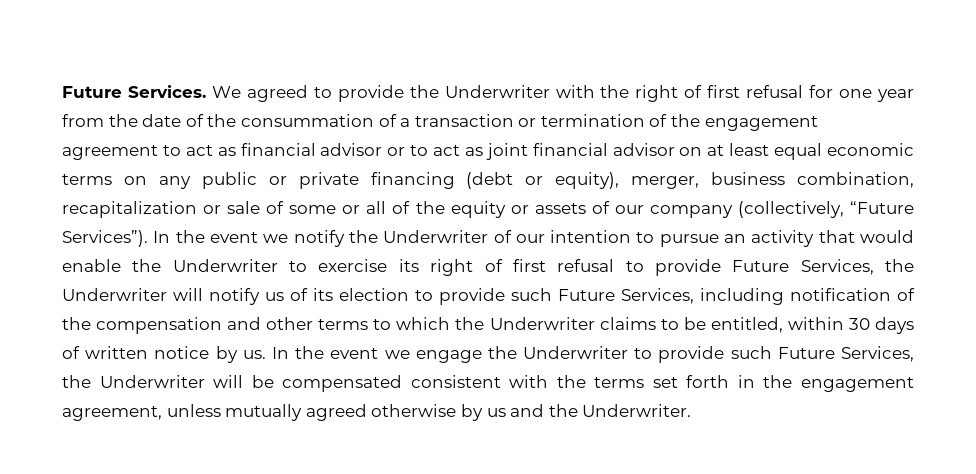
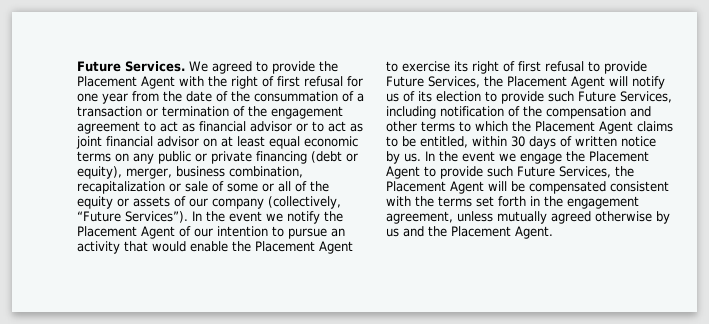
- We agreed to provide the Underwriter with the right of first refusal for one year from the date of the consummation of a transaction or termination of the engagement agreement to act as financial advisor or to act as joint financial advisor on at least equal economic terms on any public or private financing (debt or equity), merger, business combination, recapitalization or sale of some or all of the equity or assets of our company (collectively, “Future Services”).
+ We agreed to provide the Placement Agent with the right of first refusal for one year from the date of the consummation of a transaction or termination of the engagement agreement to act as financial advisor or to act as joint financial advisor on at least equal economic terms on any public or private financing (debt or equity), merger, business combination, recapitalization or sale of some or all of the equity or assets of our company (collectively, “Future Services”).
- In the event we notify the Underwriter of our intention to pursue an activity that would enable the Underwriter to exercise its right of first refusal to provide Future Services, the Underwriter will notify us of its election to provide such Future Services, including notification of the compensation and other terms to which the Underwriter claims to be entitled, within 30 days of written notice by us.
+ In the event we notify the Placement Agent of our intention to pursue an activity that would enable the Placement Agent to exercise its right of first refusal to provide Future Services, the Placement Agent will notify us of its election to provide such Future Services, including notification of the compensation and other terms to which the Placement Agent claims to be entitled, within 30 days of written notice by us.
- In the event we engage the Underwriter to provide such Future Services, the Underwriter will be compensated consistent with the terms set forth in the engagement agreement, unless mutually agreed otherwise by us and the Underwriter.
+ In the event we engage the Placement Agent to provide such Future Services, the Placement Agent will be compensated consistent with the terms set forth in the engagement agreement, unless mutually agreed otherwise by us and the Placement Agent.

